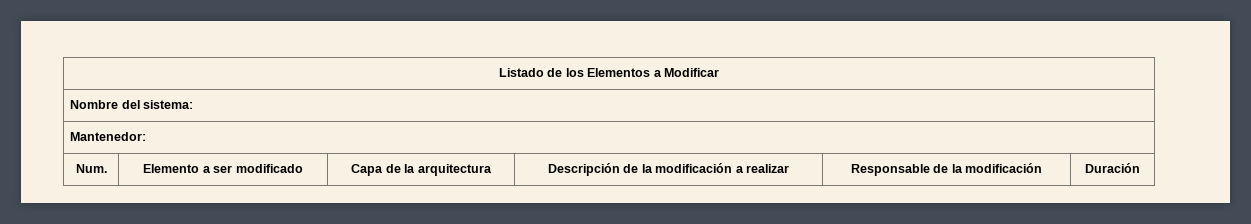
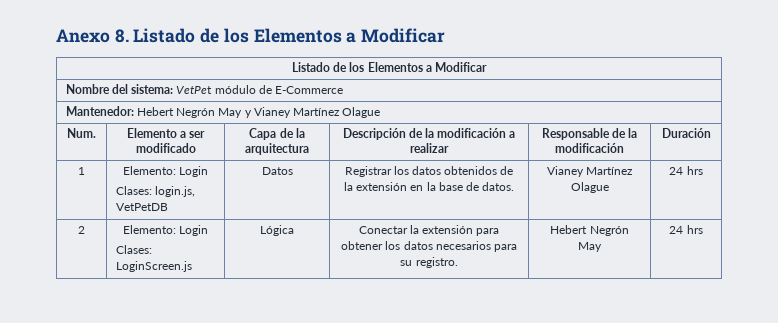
+ Anexo 8. Listado de los Elementos a Modificar
- Nombre del sistema:
- Mantenedor:
+ Nombre del sistema: VetPet módulo de E-Commerce
+ Mantenedor: Hebert Negrón May y Vianey Martínez Olague
+ 1 | Elemento: Login
+ Clases: login.js, VetPetDB | Datos | Registrar los datos obtenidos de la extensión en la base de datos. | Vianey Martínez Olague | 24 hrs
+ 2 | Elemento: Login
+ Clases: LoginScreen.js | Lógica | Conectar la extensión para obtener los datos necesarios para su registro. | Hebert Negrón May | 24 hrs

